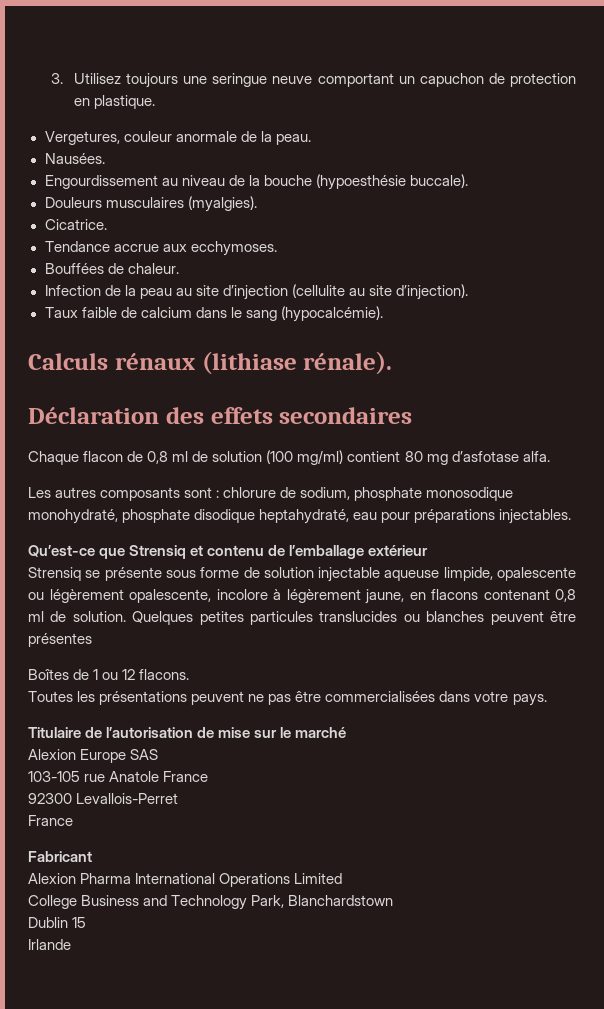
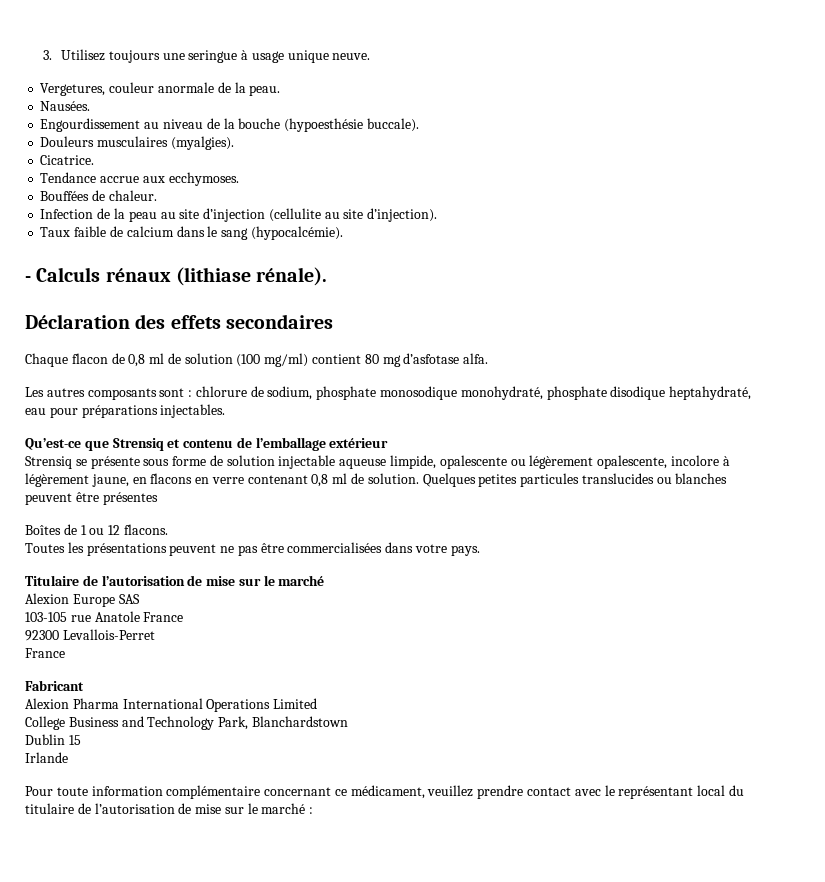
- 3. Utilisez toujours une seringue neuve comportant un capuchon de protection en plastique.
+ 3. Utilisez toujours une seringue à usage unique neuve.
- Calculs rénaux (lithiase rénale).
+ - Calculs rénaux (lithiase rénale).
- Strensiq se présente sous forme de solution injectable aqueuse limpide, opalescente ou légèrement opalescente, incolore à légèrement jaune, en flacons contenant 0,8 ml de solution.
+ Strensiq se présente sous forme de solution injectable aqueuse limpide, opalescente ou légèrement opalescente, incolore à légèrement jaune, en flacons en verre contenant 0,8 ml de solution.
+ Pour toute information complémentaire concernant ce médicament, veuillez prendre contact avec le représentant local du titulaire de l’autorisation de mise sur le marché :

